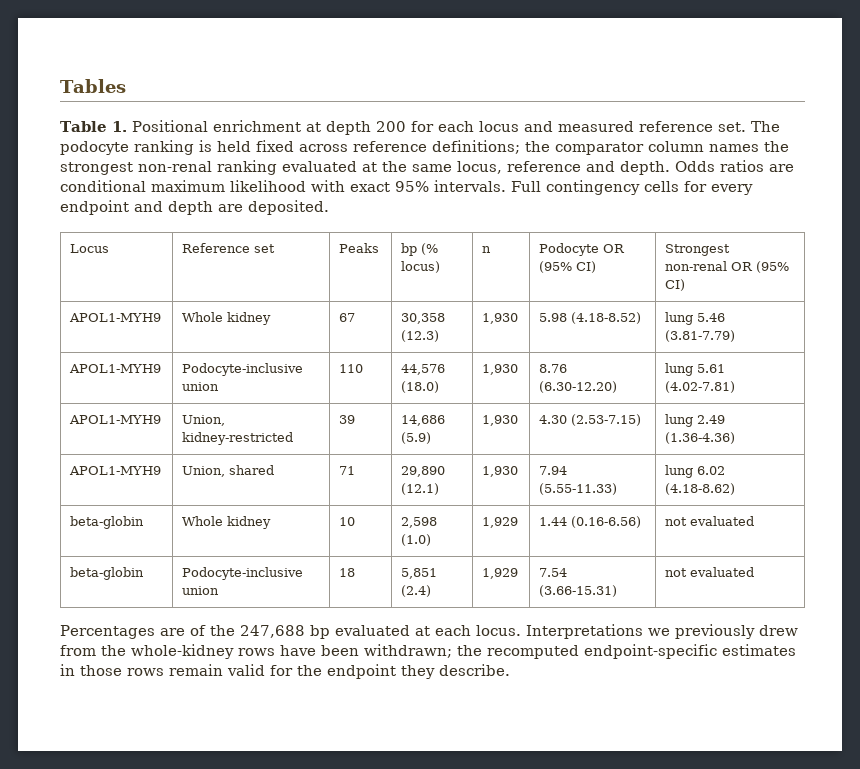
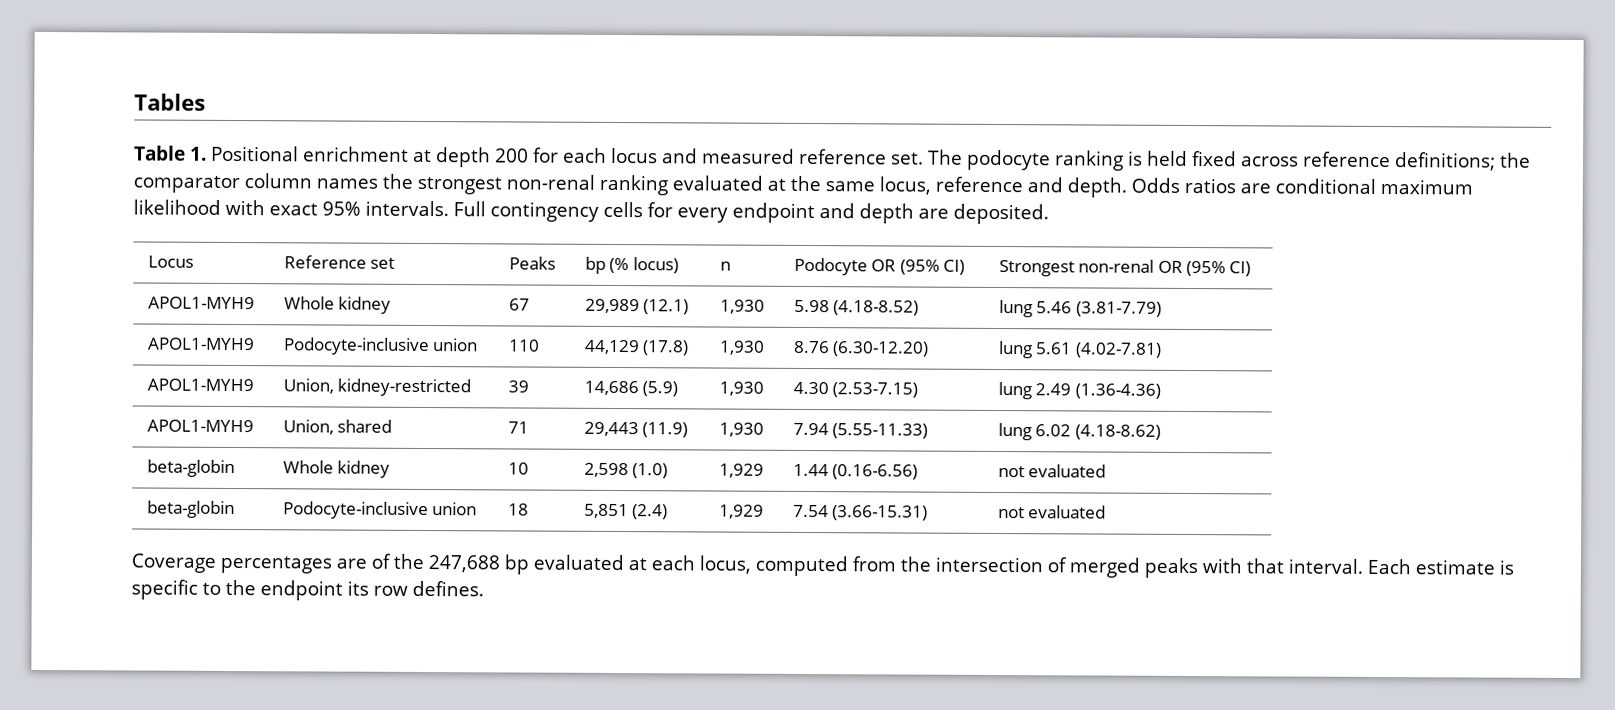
- APOL1-MYH9 | Whole kidney | 67 | 30,358 (12.3) | 1,930 | 5.98 (4.18-8.52) | lung 5.46 (3.81-7.79)
+ APOL1-MYH9 | Whole kidney | 67 | 29,989 (12.1) | 1,930 | 5.98 (4.18-8.52) | lung 5.46 (3.81-7.79)
- APOL1-MYH9 | Podocyte-inclusive union | 110 | 44,576 (18.0) | 1,930 | 8.76 (6.30-12.20) | lung 5.61 (4.02-7.81)
+ APOL1-MYH9 | Podocyte-inclusive union | 110 | 44,129 (17.8) | 1,930 | 8.76 (6.30-12.20) | lung 5.61 (4.02-7.81)
- APOL1-MYH9 | Union, shared | 71 | 29,890 (12.1) | 1,930 | 7.94 (5.55-11.33) | lung 6.02 (4.18-8.62)
+ APOL1-MYH9 | Union, shared | 71 | 29,443 (11.9) | 1,930 | 7.94 (5.55-11.33) | lung 6.02 (4.18-8.62)
- Percentages are of the 247,688 bp evaluated at each locus. Interpretations we previously drew from the whole-kidney rows have been withdrawn; the recomputed endpoint-specific estimates in those rows remain valid for the endpoint they describe.
+ Coverage percentages are of the 247,688 bp evaluated at each locus, computed from the intersection of merged peaks with that interval. Each estimate is specific to the endpoint its row defines.

